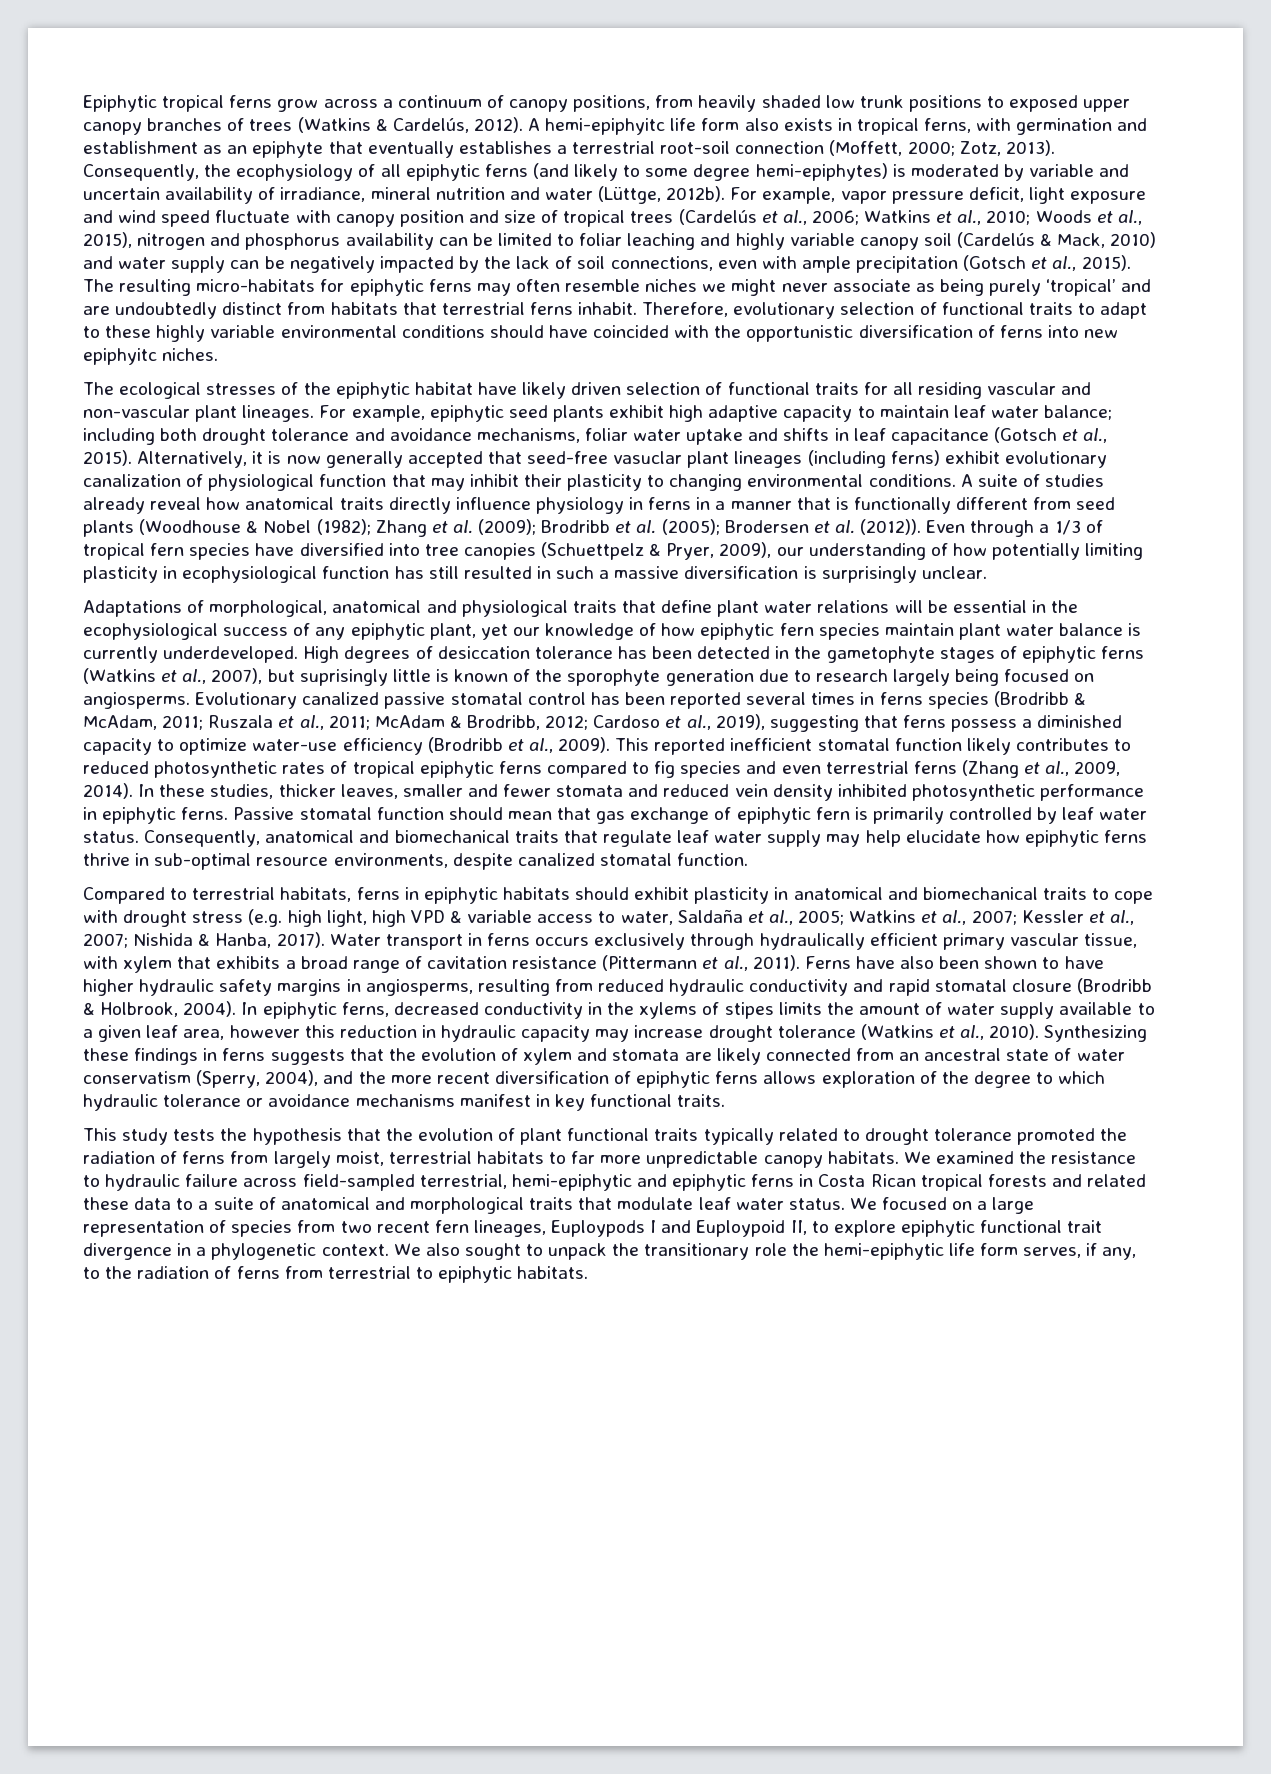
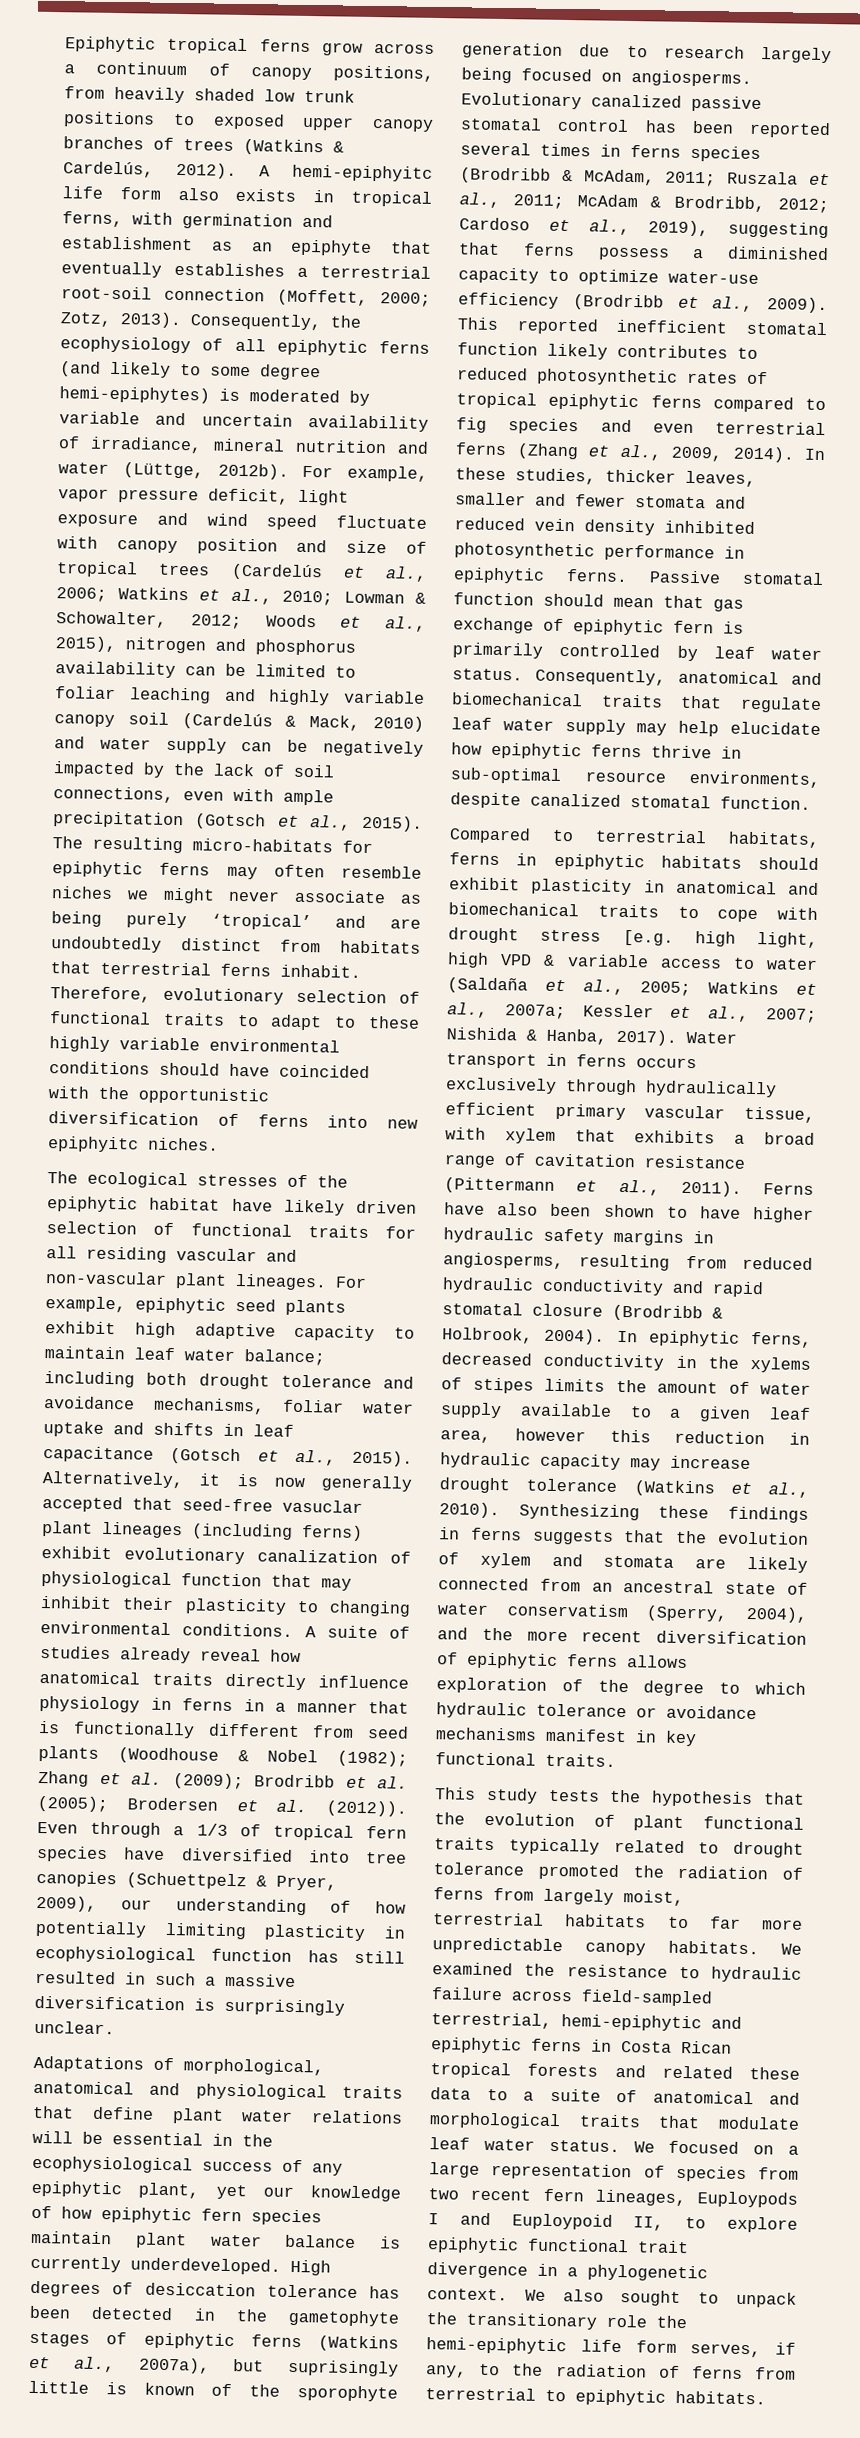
+ Lowman & Schowalter, 2012;
- High degrees of desiccation tolerance has been detected in the gametophyte stages of epiphytic ferns (Watkins et al., 2007), but suprisingly little is known of the sporophyte generation due to research largely being focused on angiosperms.
+ High degrees of desiccation tolerance has been detected in the gametophyte stages of epiphytic ferns (Watkins et al., 2007a), but suprisingly little is known of the sporophyte generation due to research largely being focused on angiosperms.
- Compared to terrestrial habitats, ferns in epiphytic habitats should exhibit plasticity in anatomical and biomechanical traits to cope with drought stress (e.g. high light, high VPD & variable access to water, Saldaña et al., 2005; Watkins et al., 2007; Kessler et al., 2007; Nishida & Hanba, 2017).
+ Compared to terrestrial habitats, ferns in epiphytic habitats should exhibit plasticity in anatomical and biomechanical traits to cope with drought stress [e.g. high light, high VPD & variable access to water (Saldaña et al., 2005; Watkins et al., 2007a; Kessler et al., 2007; Nishida & Hanba, 2017).

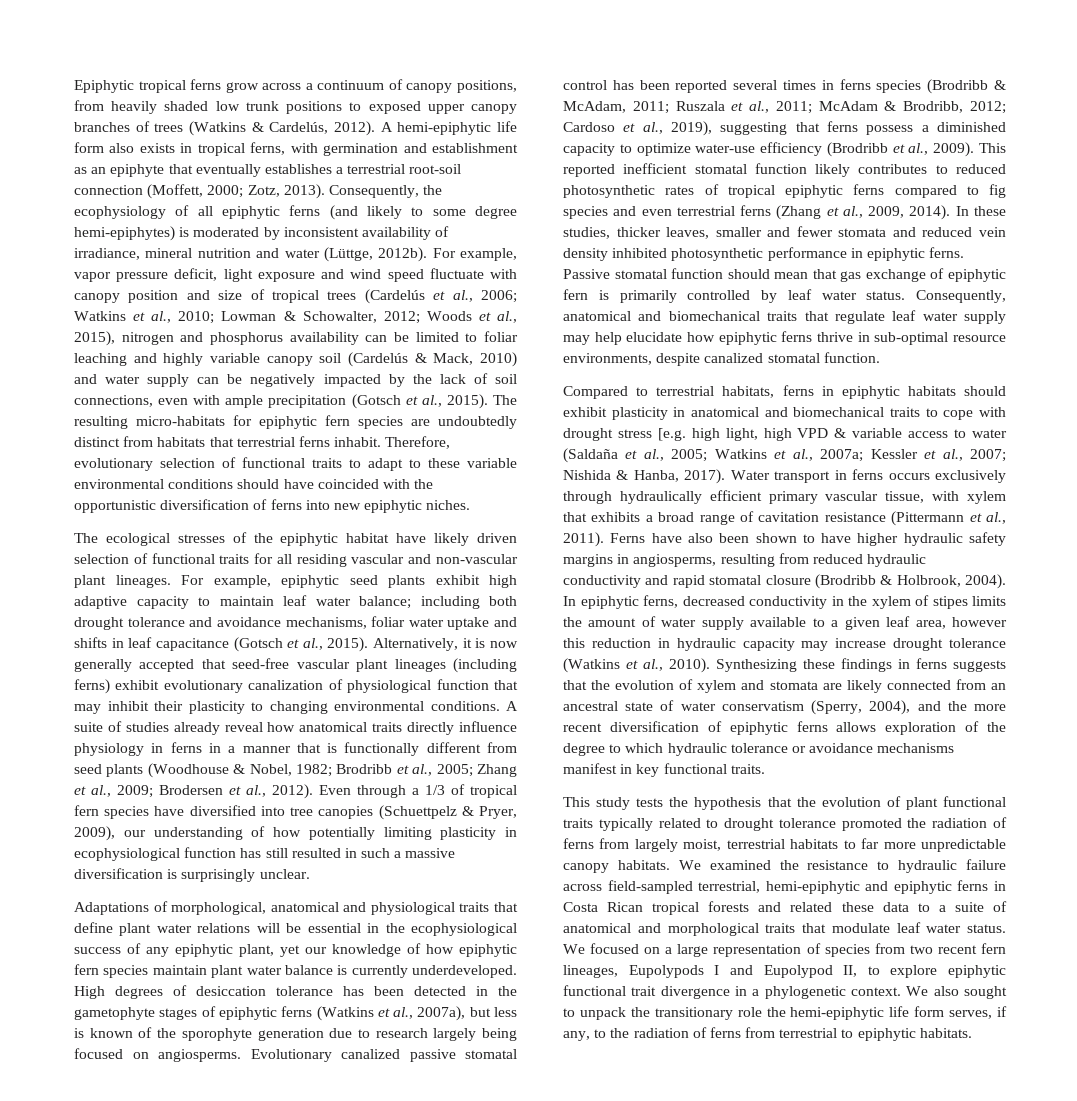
- A hemi-epiphyitc life form also exists in tropical ferns, with germination and establishment as an epiphyte that eventually establishes a terrestrial root-soil connection (Moffett, 2000; Zotz, 2013).
+ A hemi-epiphytic life form also exists in tropical ferns, with germination and establishment as an epiphyte that eventually establishes a terrestrial root-soil connection (Moffett, 2000; Zotz, 2013).
- Consequently, the ecophysiology of all epiphytic ferns (and likely to some degree hemi-epiphytes) is moderated by variable and uncertain availability of irradiance, mineral nutrition and water (Lüttge, 2012b).
+ Consequently, the ecophysiology of all epiphytic ferns (and likely to some degree hemi-epiphytes) is moderated by inconsistent availability of irradiance, mineral nutrition and water (Lüttge, 2012b).
- The resulting micro-habitats for epiphytic ferns may often resemble niches we might never associate as being purely ‘tropical’ and are undoubtedly distinct from habitats that terrestrial ferns inhabit.
+ The resulting micro-habitats for epiphytic fern species are undoubtedly distinct from habitats that terrestrial ferns inhabit.
- Therefore, evolutionary selection of functional traits to adapt to these highly variable environmental conditions should have coincided with the opportunistic diversification of ferns into new epiphyitc niches.
+ Therefore, evolutionary selection of functional traits to adapt to these variable environmental conditions should have coincided with the opportunistic diversification of ferns into new epiphytic niches.
- Alternatively, it is now generally accepted that seed-free vasuclar plant lineages (including ferns) exhibit evolutionary canalization of physiological function that may inhibit their plasticity to changing environmental conditions.
+ Alternatively, it is now generally accepted that seed-free vascular plant lineages (including ferns) exhibit evolutionary canalization of physiological function that may inhibit their plasticity to changing environmental conditions.
- A suite of studies already reveal how anatomical traits directly influence physiology in ferns in a manner that is functionally different from seed plants (Woodhouse & Nobel (1982); Zhang et al. (2009); Brodribb et al. (2005); Brodersen et al. (2012)).
+ A suite of studies already reveal how anatomical traits directly influence physiology in ferns in a manner that is functionally different from seed plants (Woodhouse & Nobel, 1982; Brodribb et al., 2005; Zhang et al., 2009; Brodersen et al., 2012).
- High degrees of desiccation tolerance has been detected in the gametophyte stages of epiphytic ferns (Watkins et al., 2007a), but suprisingly little is known of the sporophyte generation due to research largely being focused on angiosperms.
+ High degrees of desiccation tolerance has been detected in the gametophyte stages of epiphytic ferns (Watkins et al., 2007a), but less is known of the sporophyte generation due to research largely being focused on angiosperms.
- In epiphytic ferns, decreased conductivity in the xylems of stipes limits the amount of water supply available to a given leaf area, however this reduction in hydraulic capacity may increase drought tolerance (Watkins et al., 2010).
+ In epiphytic ferns, decreased conductivity in the xylem of stipes limits the amount of water supply available to a given leaf area, however this reduction in hydraulic capacity may increase drought tolerance (Watkins et al., 2010).
- We focused on a large representation of species from two recent fern lineages, Euploypods I and Euploypoid II, to explore epiphytic functional trait divergence in a phylogenetic context.
+ We focused on a large representation of species from two recent fern lineages, Eupolypods I and Eupolypod II, to explore epiphytic functional trait divergence in a phylogenetic context.

